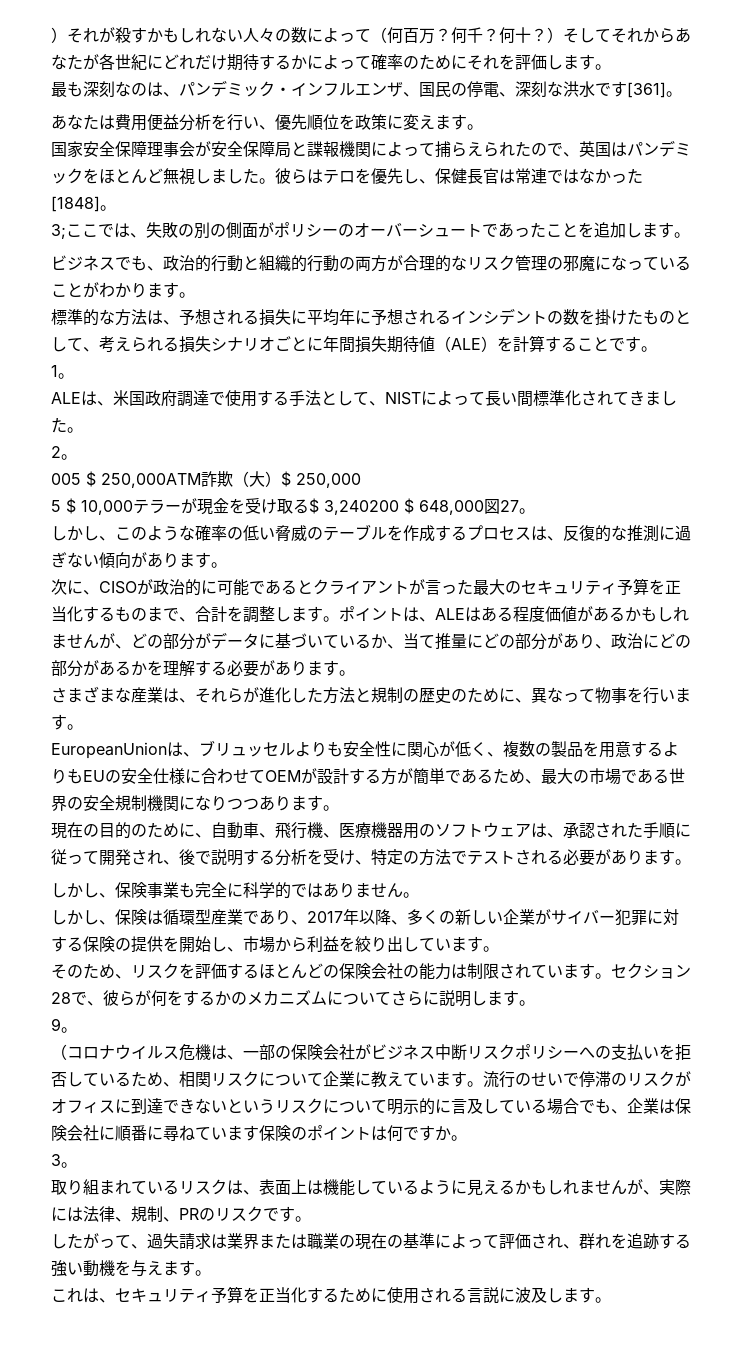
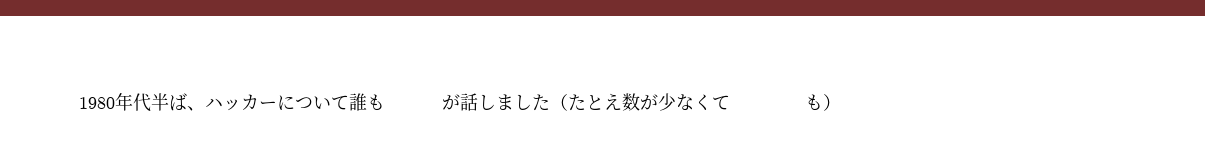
- ）それが殺すかもしれない人々の数によって（何百万？何千？何十？）そしてそれからあなたが各世紀にどれだけ期待するかによって確率のためにそれを評価します。
- 最も深刻なのは、パンデミック・インフルエンザ、国民の停電、深刻な洪水です[361]。
- あなたは費用便益分析を行い、優先順位を政策に変えます。
- 国家安全保障理事会が安全保障局と諜報機関によって捕らえられたので、英国はパンデミックをほとんど無視しました。彼らはテロを優先し、保健長官は常連ではなかった[1848]。
- 3;ここでは、失敗の別の側面がポリシーのオーバーシュートであったことを追加します。
- ビジネスでも、政治的行動と組織的行動の両方が合理的なリスク管理の邪魔になっていることがわかります。
- 標準的な方法は、予想される損失に平均年に予想されるインシデントの数を掛けたものとして、考えられる損失シナリオごとに年間損失期待値（ALE）を計算することです。
- 1。
- ALEは、米国政府調達で使用する手法として、NISTによって長い間標準化されてきました。
- 2。
- 005 $ 250,000ATM詐欺（大）$ 250,000
- 5 $ 10,000テラーが現金を受け取る$ 3,240200 $ 648,000図27。
- しかし、このような確率の低い脅威のテーブルを作成するプロセスは、反復的な推測に過ぎない傾向があります。
- 次に、CISOが政治的に可能であるとクライアントが言った最大のセキュリティ予算を正当化するものまで、合計を調整します。ポイントは、ALEはある程度価値があるかもしれませんが、どの部分がデータに基づいているか、当て推量にどの部分があり、政治にどの部分があるかを理解する必要があります。
- さまざまな産業は、それらが進化した方法と規制の歴史のために、異なって物事を行います。
- EuropeanUnionは、ブリュッセルよりも安全性に関心が低く、複数の製品を用意するよりもEUの安全仕様に合わせてOEMが設計する方が簡単であるため、最大の市場である世界の安全規制機関になりつつあります。
- 現在の目的のために、自動車、飛行機、医療機器用のソフトウェアは、承認された手順に従って開発され、後で説明する分析を受け、特定の方法でテストされる必要があります。
- しかし、保険事業も完全に科学的ではありません。
- しかし、保険は循環型産業であり、2017年以降、多くの新しい企業がサイバー犯罪に対する保険の提供を開始し、市場から利益を絞り出しています。
- そのため、リスクを評価するほとんどの保険会社の能力は制限されています。セクション28で、彼らが何をするかのメカニズムについてさらに説明します。
- 9。
- （コロナウイルス危機は、一部の保険会社がビジネス中断リスクポリシーへの支払いを拒否しているため、相関リスクについて企業に教えています。流行のせいで停滞のリスクがオフィスに到達できないというリスクについて明示的に言及している場合でも、企業は保険会社に順番に尋ねています保険のポイントは何ですか。
- 3。
- 取り組まれているリスクは、表面上は機能しているように見えるかもしれませんが、実際には法律、規制、PRのリスクです。
- したがって、過失請求は業界または職業の現在の基準によって評価され、群れを追跡する強い動機を与えます。
- これは、セキュリティ予算を正当化するために使用される言説に波及します。
+ 1980年代半ば、ハッカーについて誰もが話しました（たとえ数が少なくても）

